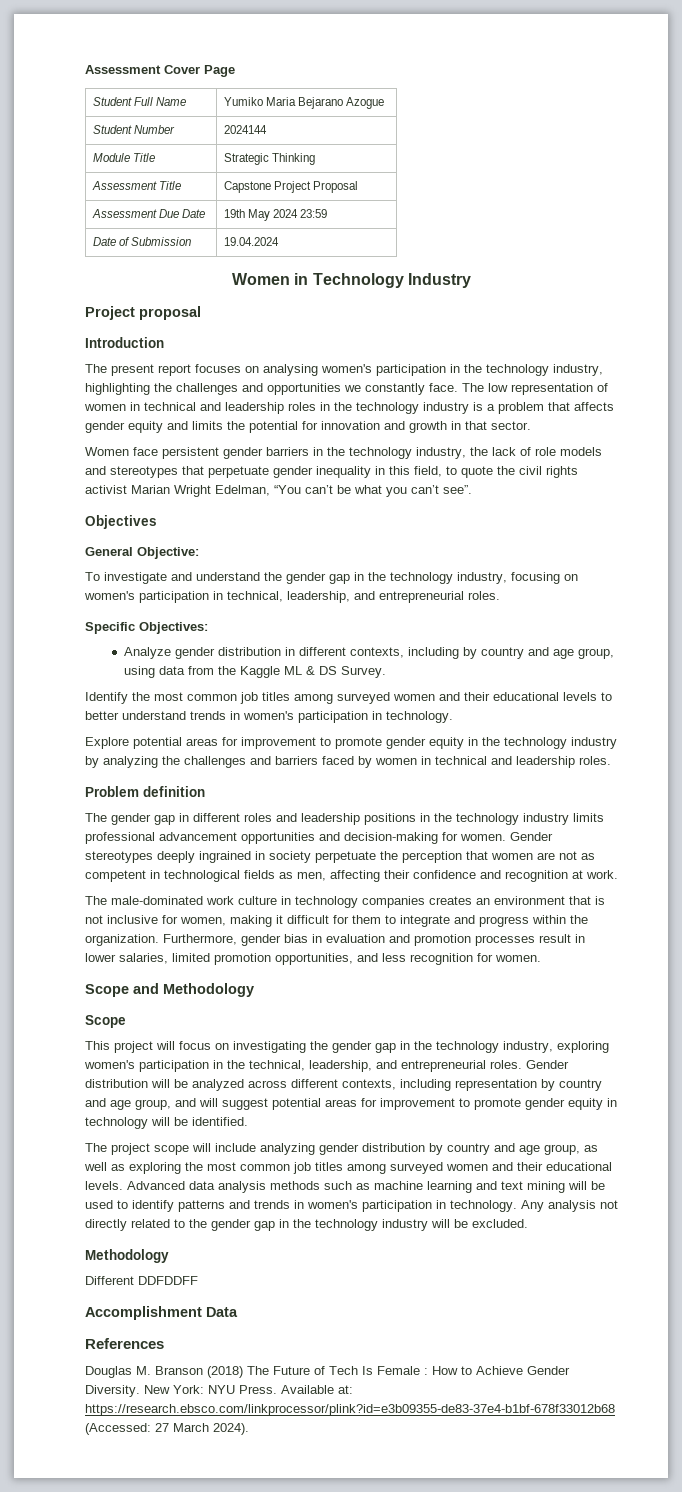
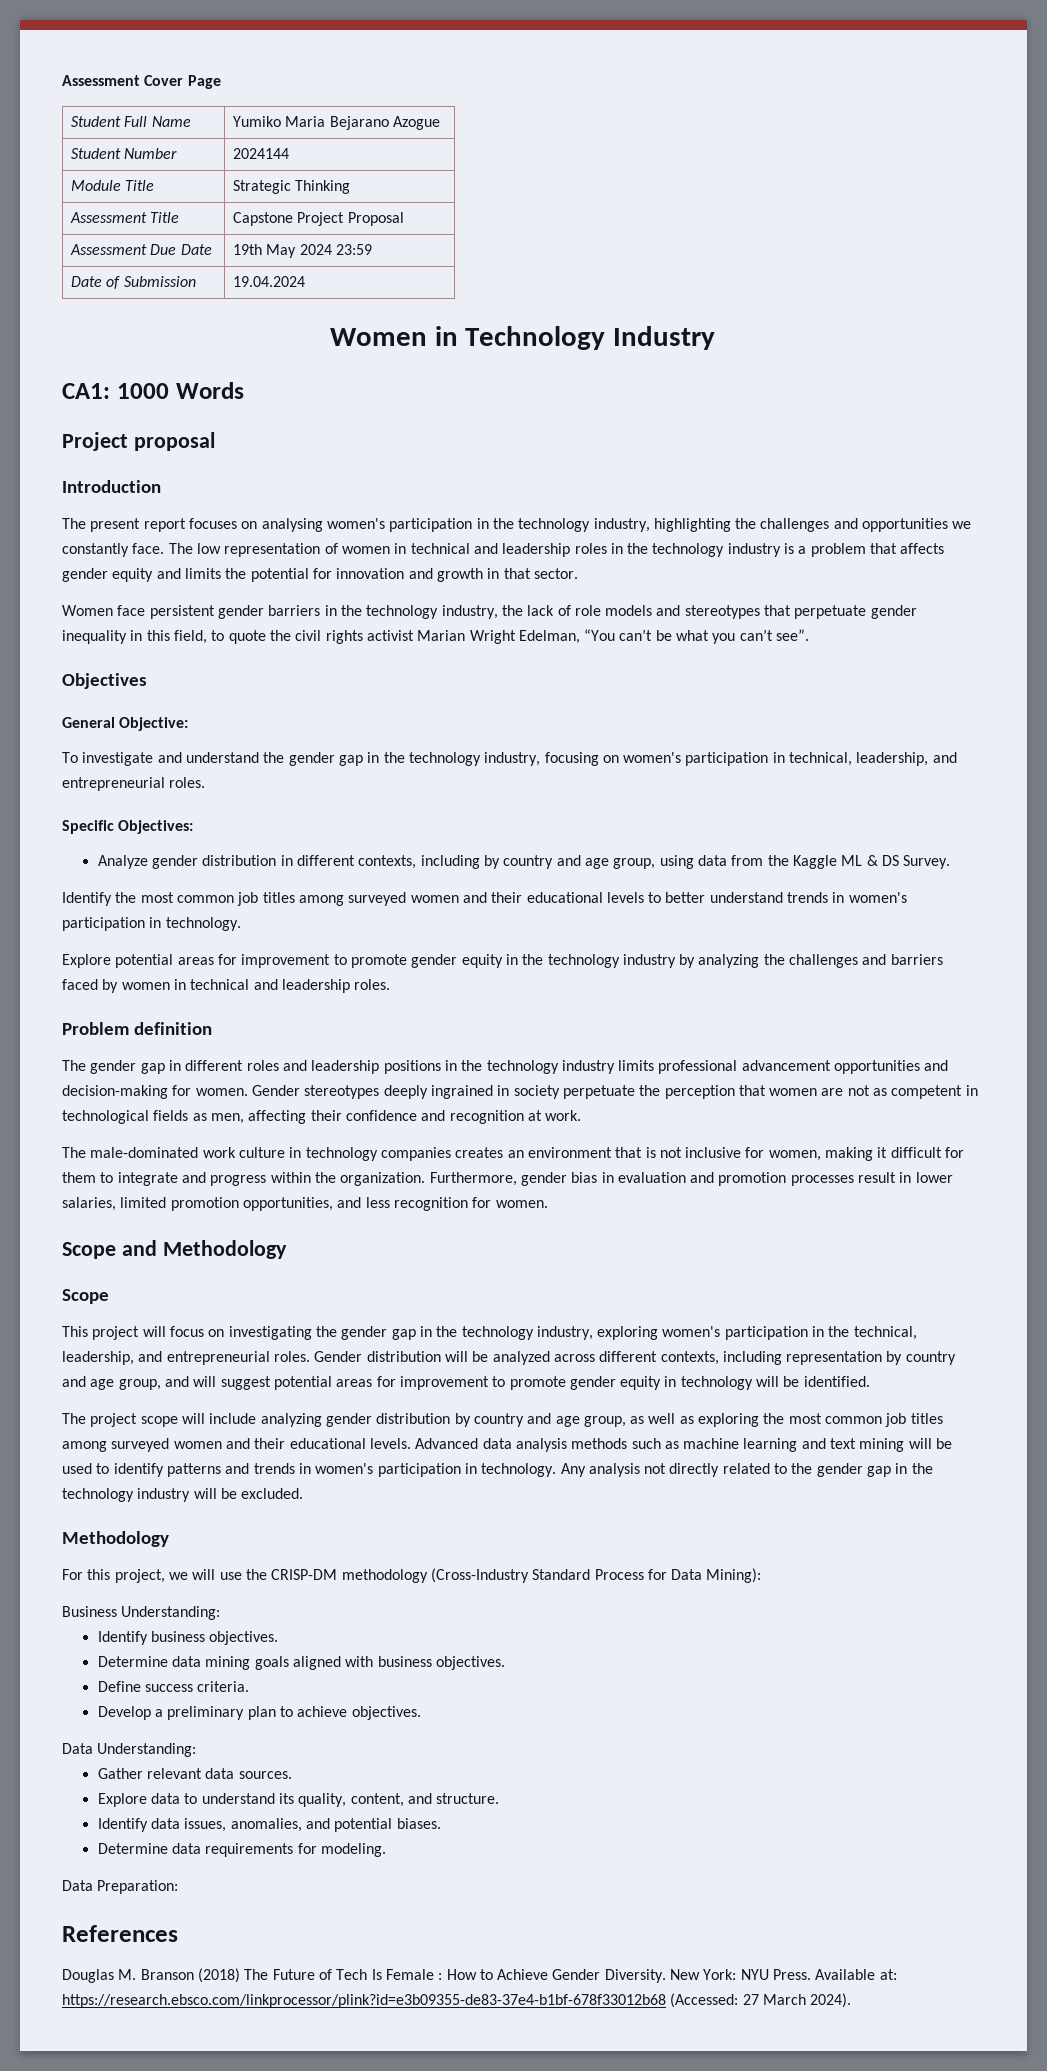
+ CA1: 1000 Words
- Different DDFDDFF
- Accomplishment Data
+ For this project, we will use the CRISP-DM methodology (Cross-Industry Standard Process for Data Mining):
+ Business Understanding:
+ Identify business objectives.
+ Determine data mining goals aligned with business objectives.
+ Define success criteria.
+ Develop a preliminary plan to achieve objectives.
+ Data Understanding:
+ Gather relevant data sources.
+ Explore data to understand its quality, content, and structure.
+ Identify data issues, anomalies, and potential biases.
+ Determine data requirements for modeling.
+ Data Preparation:

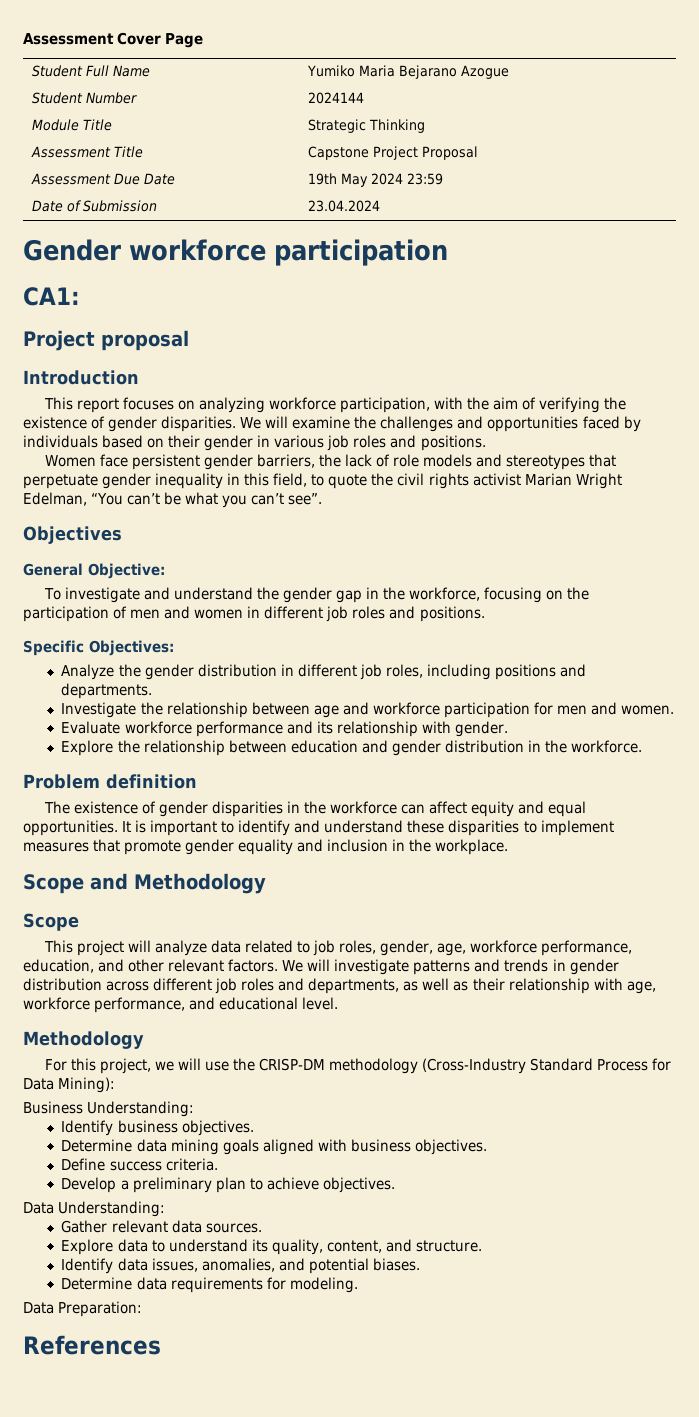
- Date of Submission | 19.04.2024
- Women in Technology Industry
+ Date of Submission | 23.04.2024
+ Gender workforce participation
- CA1: 1000 Words
+ CA1:
- The present report focuses on analysing women's participation in the technology industry, highlighting the challenges and opportunities we constantly face. The low representation of women in technical and leadership roles in the technology industry is a problem that affects gender equity and limits the potential for innovation and growth in that sector.
+ This report focuses on analyzing workforce participation, with the aim of verifying the existence of gender disparities. We will examine the challenges and opportunities faced by individuals based on their gender in various job roles and positions.
- Women face persistent gender barriers in the technology industry, the lack of role models and stereotypes that perpetuate gender inequality in this field, to quote the civil rights activist Marian Wright Edelman, “You can’t be what you can’t see”.
+ Women face persistent gender barriers, the lack of role models and stereotypes that perpetuate gender inequality in this field, to quote the civil rights activist Marian Wright Edelman, “You can’t be what you can’t see”.
- To investigate and understand the gender gap in the technology industry, focusing on women's participation in technical, leadership, and entrepreneurial roles.
+ To investigate and understand the gender gap in the workforce, focusing on the participation of men and women in different job roles and positions.
- Analyze gender distribution in different contexts, including by country and age group, using data from the Kaggle ML & DS Survey.
- Identify the most common job titles among surveyed women and their educational levels to better understand trends in women's participation in technology.
- Explore potential areas for improvement to promote gender equity in the technology industry by analyzing the challenges and barriers faced by women in technical and leadership roles.
+ Analyze the gender distribution in different job roles, including positions and departments.
+ Investigate the relationship between age and workforce participation for men and women.
+ Evaluate workforce performance and its relationship with gender.
+ Explore the relationship between education and gender distribution in the workforce.
  Problem definition
- The gender gap in different roles and leadership positions in the technology industry limits professional advancement opportunities and decision-making for women. Gender stereotypes deeply ingrained in society perpetuate the perception that women are not as competent in technological fields as men, affecting their confidence and recognition at work.
- The male-dominated work culture in technology companies creates an environment that is not inclusive for women, making it difficult for them to integrate and progress within the organization. Furthermore, gender bias in evaluation and promotion processes result in lower salaries, limited promotion opportunities, and less recognition for women.
+ The existence of gender disparities in the workforce can affect equity and equal opportunities. It is important to identify and understand these disparities to implement measures that promote gender equality and inclusion in the workplace.
- This project will focus on investigating the gender gap in the technology industry, exploring women's participation in the technical, leadership, and entrepreneurial roles. Gender distribution will be analyzed across different contexts, including representation by country and age group, and will suggest potential areas for improvement to promote gender equity in technology will be identified.
- The project scope will include analyzing gender distribution by country and age group, as well as exploring the most common job titles among surveyed women and their educational levels. Advanced data analysis methods such as machine learning and text mining will be used to identify patterns and trends in women's participation in technology. Any analysis not directly related to the gender gap in the technology industry will be excluded.
+ This project will analyze data related to job roles, gender, age, workforce performance, education, and other relevant factors. We will investigate patterns and trends in gender distribution across different job roles and departments, as well as their relationship with age, workforce performance, and educational level.
- Douglas M. Branson (2018) The Future of Tech Is Female : How to Achieve Gender Diversity. New York: NYU Press. Available at: https://research.ebsco.com/linkprocessor/plink?id=e3b09355-de83-37e4-b1bf-678f33012b68 (Accessed: 27 March 2024).

